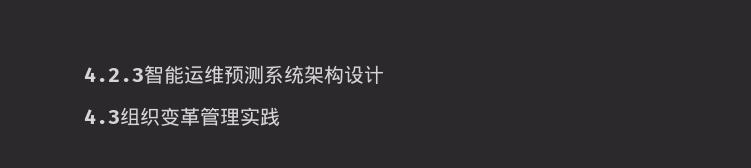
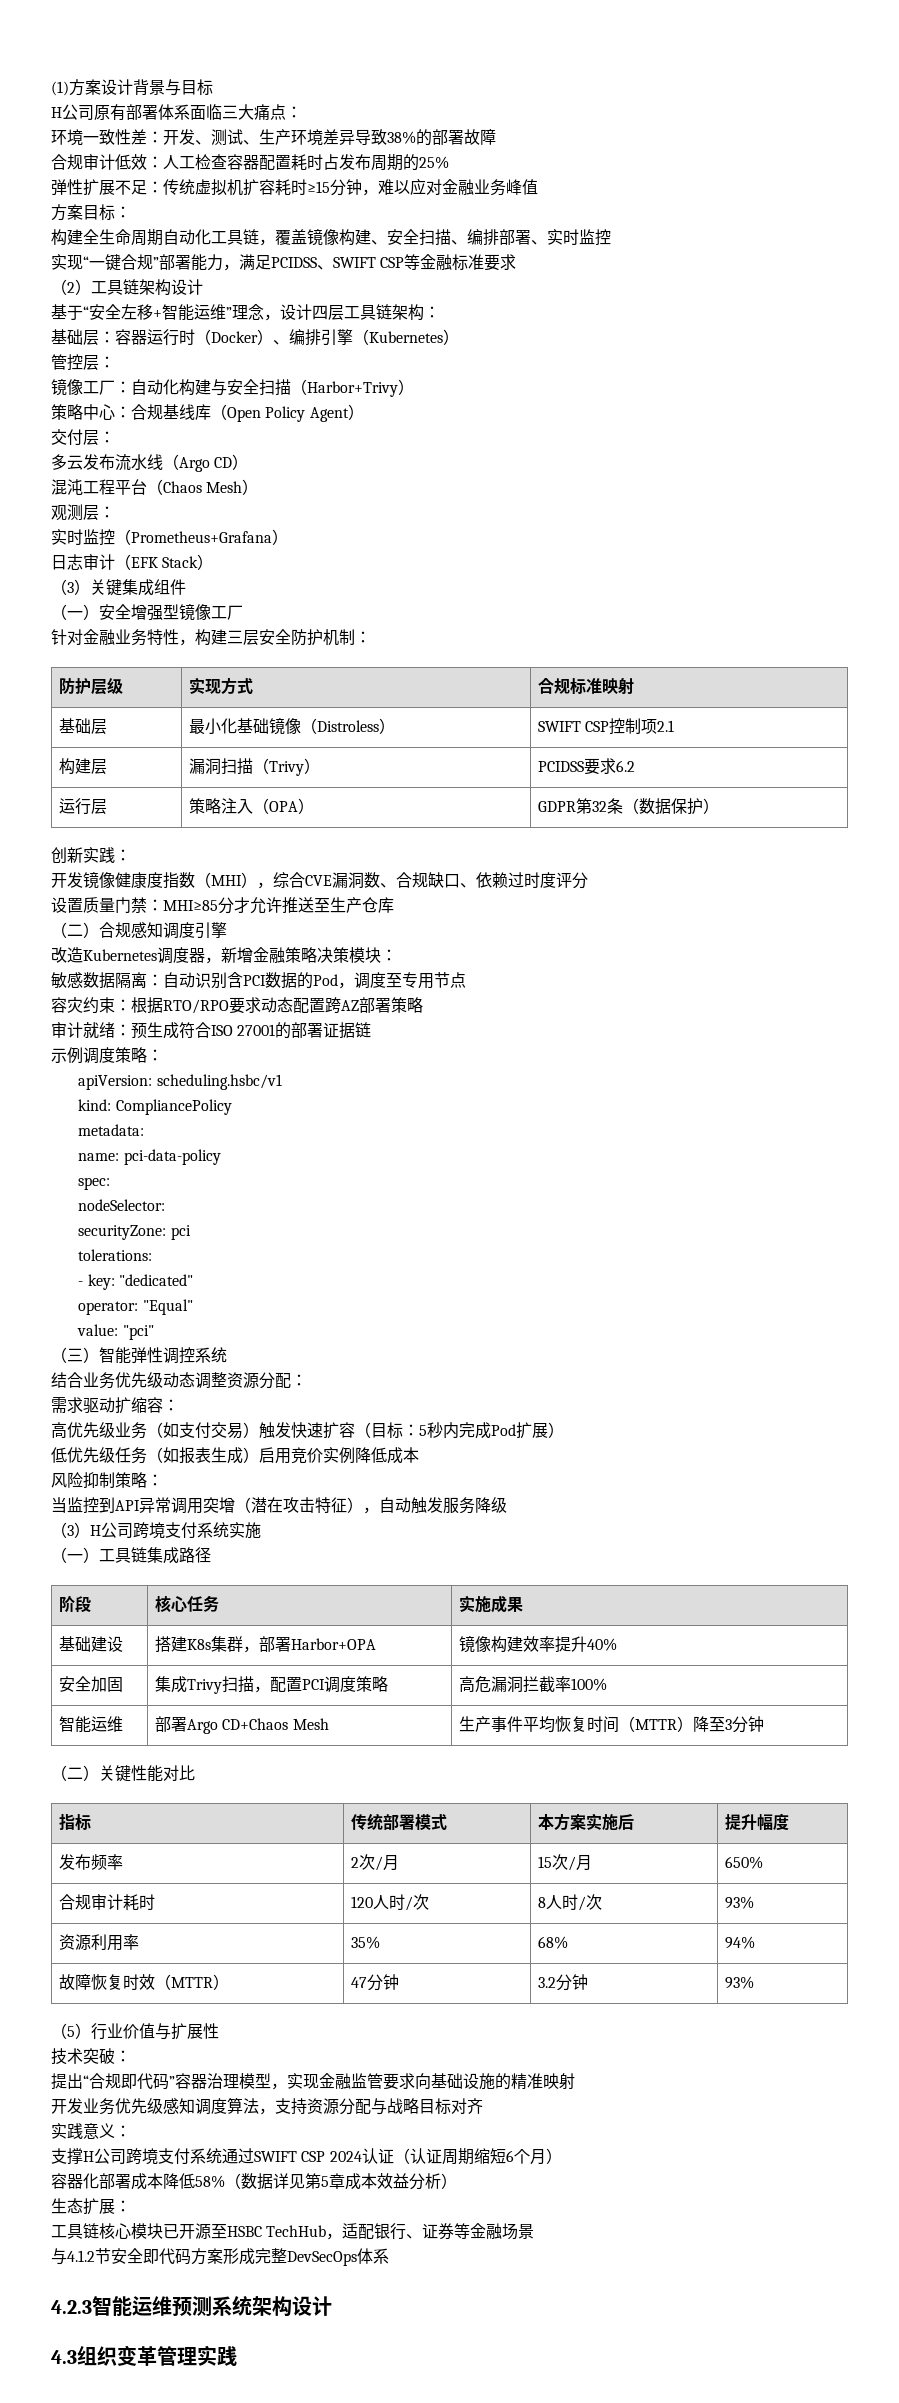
+ (1)方案设计背景与目标
+ H公司原有部署体系面临三大痛点：
+ 环境一致性差：开发、测试、生产环境差异导致38%的部署故障
+ 合规审计低效：人工检查容器配置耗时占发布周期的25%
+ 弹性扩展不足：传统虚拟机扩容耗时≥15分钟，难以应对金融业务峰值
+ 方案目标：
+ 构建全生命周期自动化工具链，覆盖镜像构建、安全扫描、编排部署、实时监控
+ 实现“一键合规”部署能力，满足PCIDSS、SWIFT CSP等金融标准要求
+ （2）工具链架构设计
+ 基于“安全左移+智能运维”理念，设计四层工具链架构：
+ 基础层：容器运行时（Docker）、编排引擎（Kubernetes）
+ 管控层：
+ 镜像工厂：自动化构建与安全扫描（Harbor+Trivy）
+ 策略中心：合规基线库（Open Policy Agent）
+ 交付层：
+ 多云发布流水线（Argo CD）
+ 混沌工程平台（Chaos Mesh）
+ 观测层：
+ 实时监控（Prometheus+Grafana）
+ 日志审计（EFK Stack）
+ （3）关键集成组件
+ （一）安全增强型镜像工厂
+ 针对金融业务特性，构建三层安全防护机制：
+ 防护层级 | 实现方式 | 合规标准映射
+ 基础层 | 最小化基础镜像（Distroless） | SWIFT CSP控制项2.1
+ 构建层 | 漏洞扫描（Trivy） | PCIDSS要求6.2
+ 运行层 | 策略注入（OPA） | GDPR第32条（数据保护）
+ 创新实践：
+ 开发镜像健康度指数（MHI），综合CVE漏洞数、合规缺口、依赖过时度评分
+ 设置质量门禁：MHI≥85分才允许推送至生产仓库
+ （二）合规感知调度引擎
+ 改造Kubernetes调度器，新增金融策略决策模块：
+ 敏感数据隔离：自动识别含PCI数据的Pod，调度至专用节点
+ 容灾约束：根据RTO/RPO要求动态配置跨AZ部署策略
+ 审计就绪：预生成符合ISO 27001的部署证据链
+ 示例调度策略：
+ apiVersion: scheduling.hsbc/v1
+ kind: CompliancePolicy
+ metadata:
+ name: pci-data-policy
+ spec:
+ nodeSelector:
+ securityZone: pci
+ tolerations:
+ - key: "dedicated"
+ operator: "Equal"
+ value: "pci"
+ （三）智能弹性调控系统
+ 结合业务优先级动态调整资源分配：
+ 需求驱动扩缩容：
+ 高优先级业务（如支付交易）触发快速扩容（目标：5秒内完成Pod扩展）
+ 低优先级任务（如报表生成）启用竞价实例降低成本
+ 风险抑制策略：
+ 当监控到API异常调用突增（潜在攻击特征），自动触发服务降级
+ （3）H公司跨境支付系统实施
+ （一）工具链集成路径
+ 阶段 | 核心任务 | 实施成果
+ 基础建设 | 搭建K8s集群，部署Harbor+OPA | 镜像构建效率提升40%
+ 安全加固 | 集成Trivy扫描，配置PCI调度策略 | 高危漏洞拦截率100%
+ 智能运维 | 部署Argo CD+Chaos Mesh | 生产事件平均恢复时间（MTTR）降至3分钟
+ （二）关键性能对比
+ 指标 | 传统部署模式 | 本方案实施后 | 提升幅度
+ 发布频率 | 2次/月 | 15次/月 | 650%
+ 合规审计耗时 | 120人时/次 | 8人时/次 | 93%
+ 资源利用率 | 35% | 68% | 94%
+ 故障恢复时效（MTTR） | 47分钟 | 3.2分钟 | 93%
+ （5）行业价值与扩展性
+ 技术突破：
+ 提出“合规即代码”容器治理模型，实现金融监管要求向基础设施的精准映射
+ 开发业务优先级感知调度算法，支持资源分配与战略目标对齐
+ 实践意义：
+ 支撑H公司跨境支付系统通过SWIFT CSP 2024认证（认证周期缩短6个月）
+ 容器化部署成本降低58%（数据详见第5章成本效益分析）
+ 生态扩展：
+ 工具链核心模块已开源至HSBC TechHub，适配银行、证券等金融场景
+ 与4.1.2节安全即代码方案形成完整DevSecOps体系

